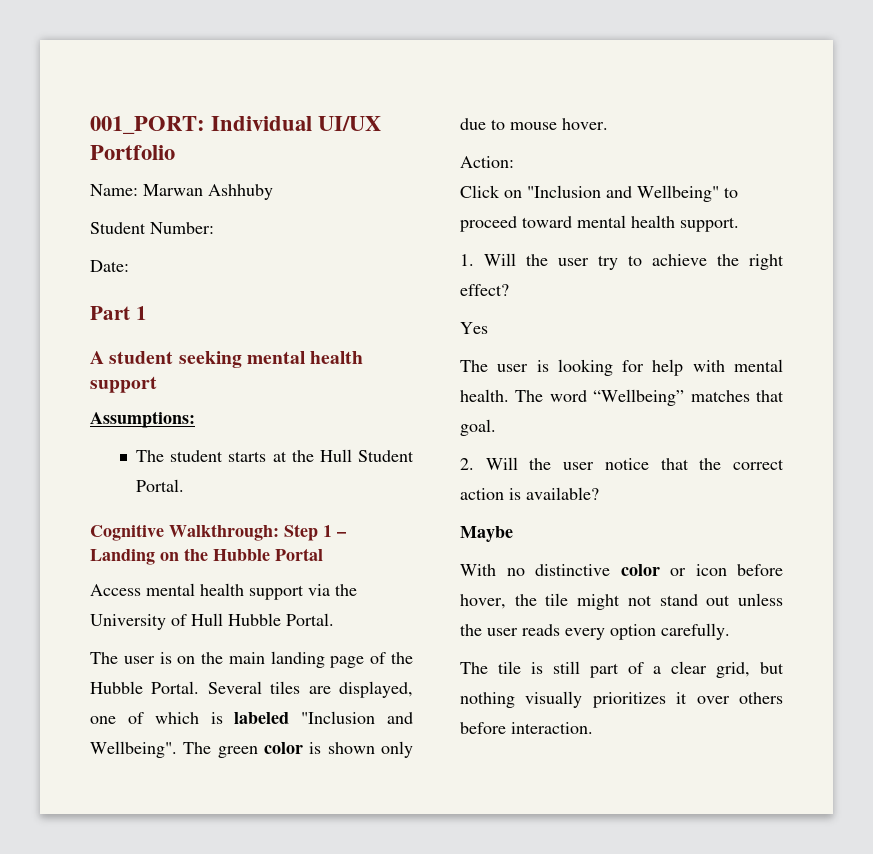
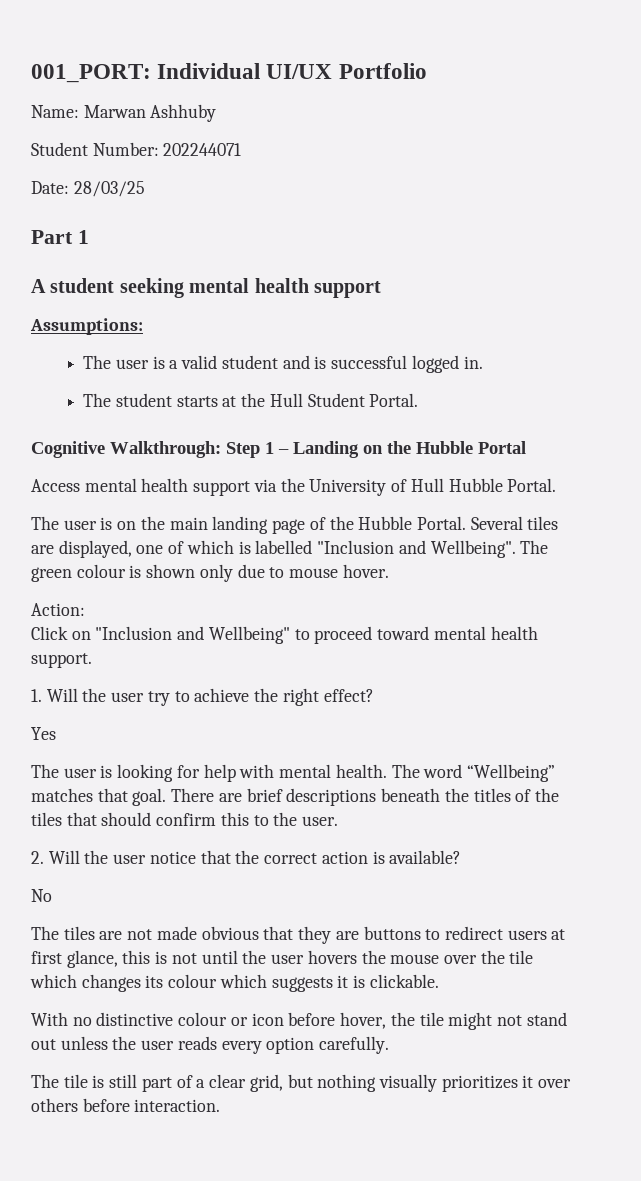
- Student Number:
+ Student Number: 202244071
- Date:
+ Date: 28/03/25
+ The user is a valid student and is successful logged in.
- Several tiles are displayed, one of which is labeled "Inclusion and Wellbeing".
+ Several tiles are displayed, one of which is labelled "Inclusion and Wellbeing".
- The green color is shown only due to mouse hover.
+ The green colour is shown only due to mouse hover.
+ There are brief descriptions beneath the titles of the tiles that should confirm this to the user.
- Maybe
+ No
+ The tiles are not made obvious that they are buttons to redirect users at first glance, this is not until the user hovers the mouse over the tile which changes its colour which suggests it is clickable.
- With no distinctive color or icon before hover, the tile might not stand out unless the user reads every option carefully.
+ With no distinctive colour or icon before hover, the tile might not stand out unless the user reads every option carefully.

